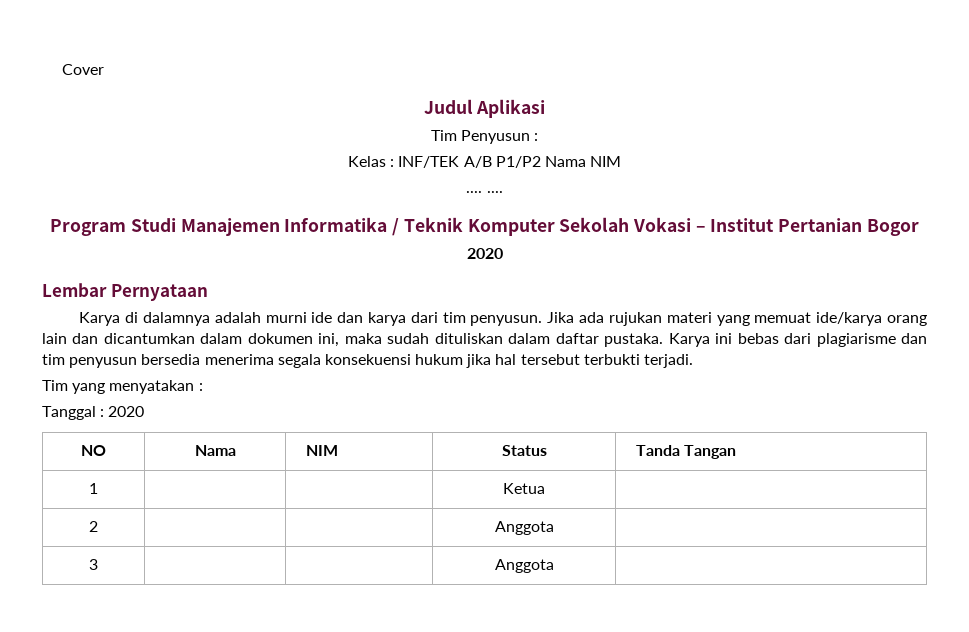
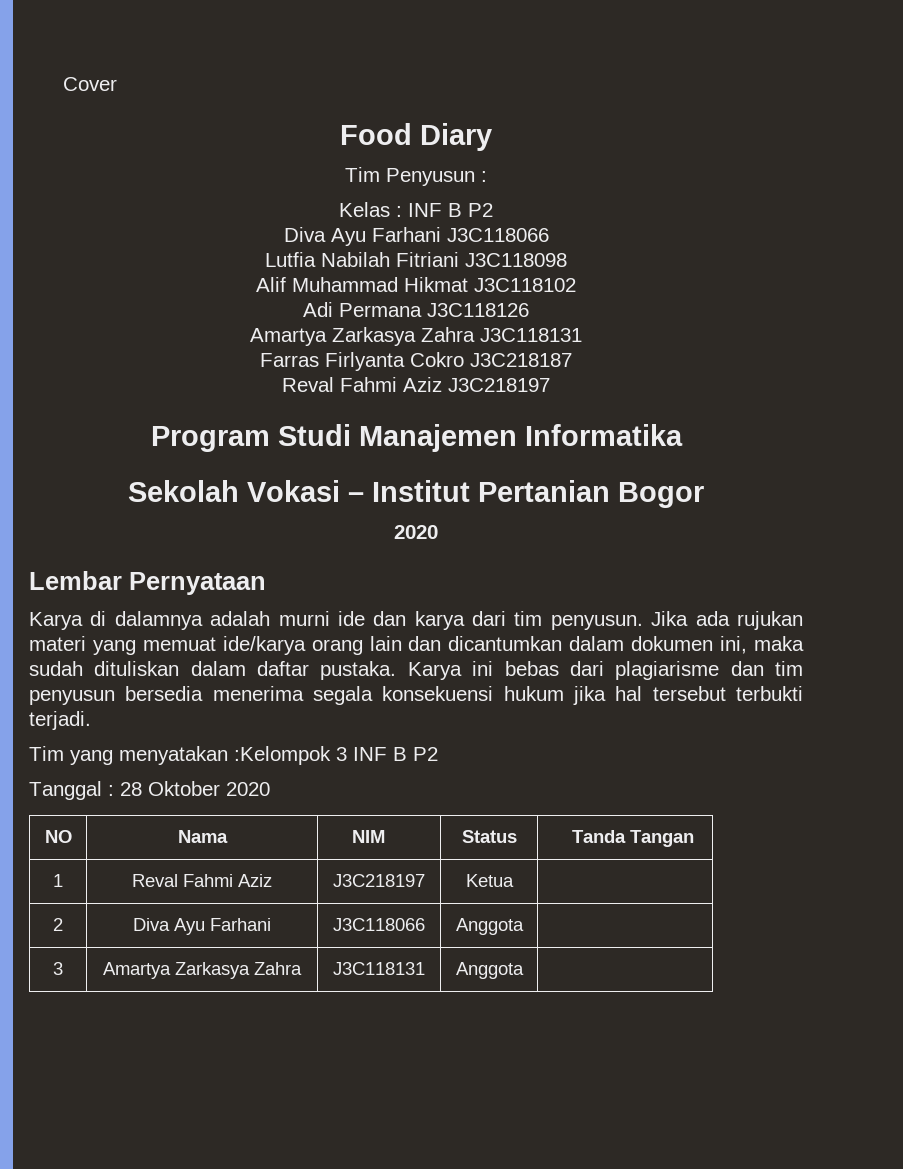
- Judul Aplikasi
+ Food Diary
- Kelas : INF/TEK A/B P1/P2 Nama NIM
- .... ....
+ Kelas : INF B P2
+ Diva Ayu Farhani J3C118066
+ Lutfia Nabilah Fitriani J3C118098
+ Alif Muhammad Hikmat J3C118102
+ Adi Permana J3C118126
+ Amartya Zarkasya Zahra J3C118131
+ Farras Firlyanta Cokro J3C218187
+ Reval Fahmi Aziz J3C218197
- Program Studi Manajemen Informatika / Teknik Komputer Sekolah Vokasi – Institut Pertanian Bogor
+ Program Studi Manajemen Informatika
+ Sekolah Vokasi – Institut Pertanian Bogor
- Tim yang menyatakan :
+ Tim yang menyatakan :Kelompok 3 INF B P2
- Tanggal : 2020
+ Tanggal : 28 Oktober 2020
- 1 | | | Ketua |
- 2 | | | Anggota |
- 3 | | | Anggota |
+ 1 | Reval Fahmi Aziz | J3C218197 | Ketua |
+ 2 | Diva Ayu Farhani | J3C118066 | Anggota |
+ 3 | Amartya Zarkasya Zahra | J3C118131 | Anggota |

